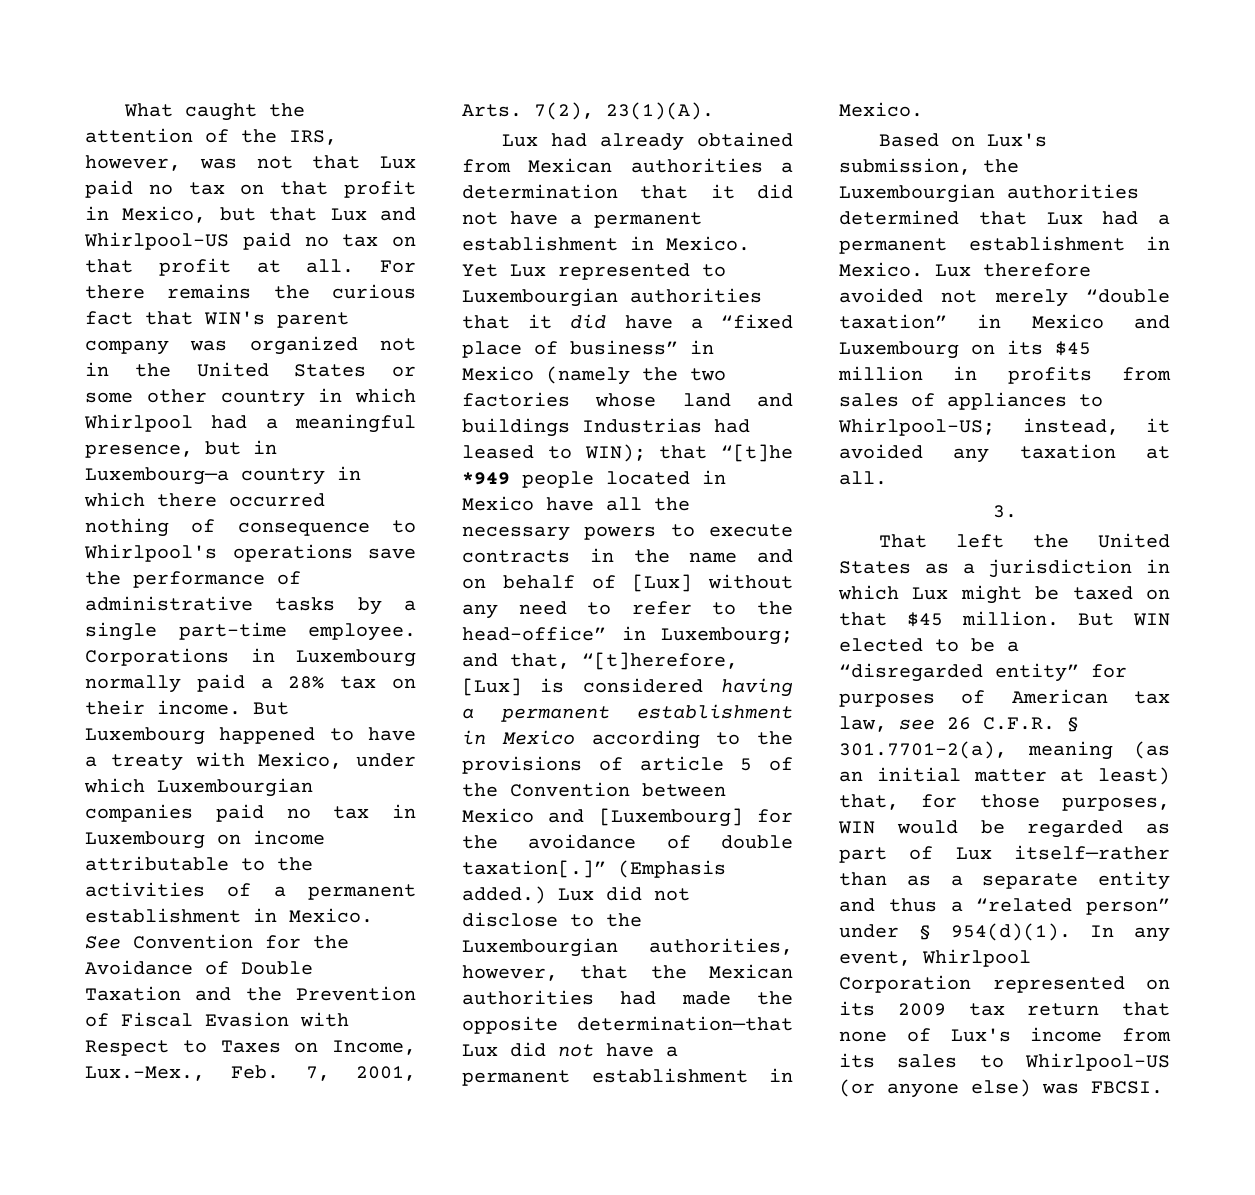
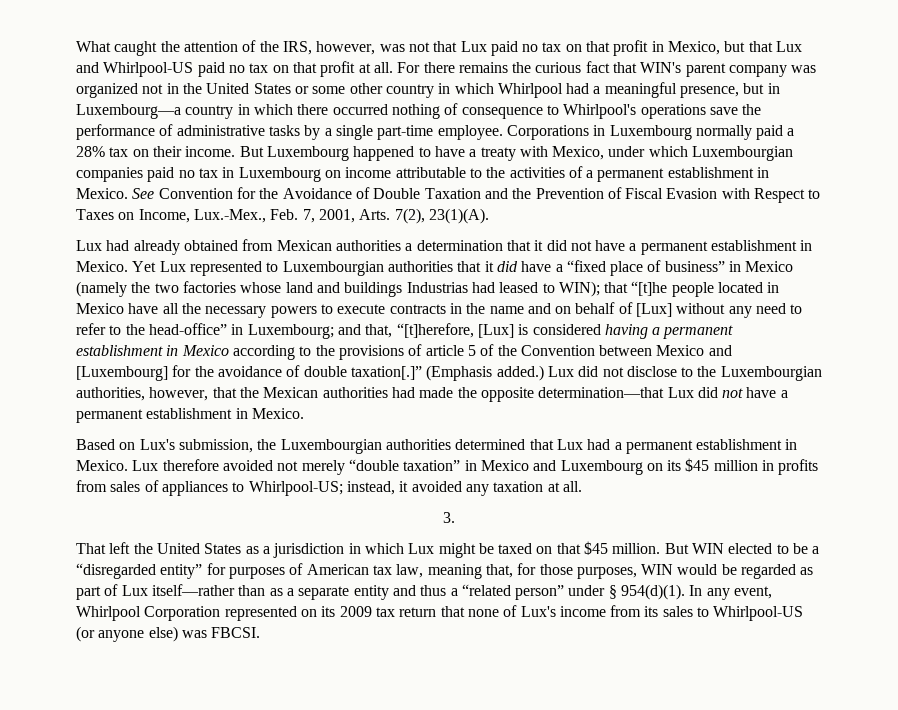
- that “[t]he *949 people located in Mexico have all the necessary powers to execute contracts in the name and on behalf of [Lux] without any need to refer to the head-office” in Luxembourg;
+ that “[t]he people located in Mexico have all the necessary powers to execute contracts in the name and on behalf of [Lux] without any need to refer to the head-office” in Luxembourg;
- But WIN elected to be a “disregarded entity” for purposes of American tax law, see 26 C.F.R. § 301.7701-2(a), meaning (as an initial matter at least) that, for those purposes, WIN would be regarded as part of Lux itself—rather than as a separate entity and thus a “related person” under § 954(d)(1).
+ But WIN elected to be a “disregarded entity” for purposes of American tax law, meaning that, for those purposes, WIN would be regarded as part of Lux itself—rather than as a separate entity and thus a “related person” under § 954(d)(1).

